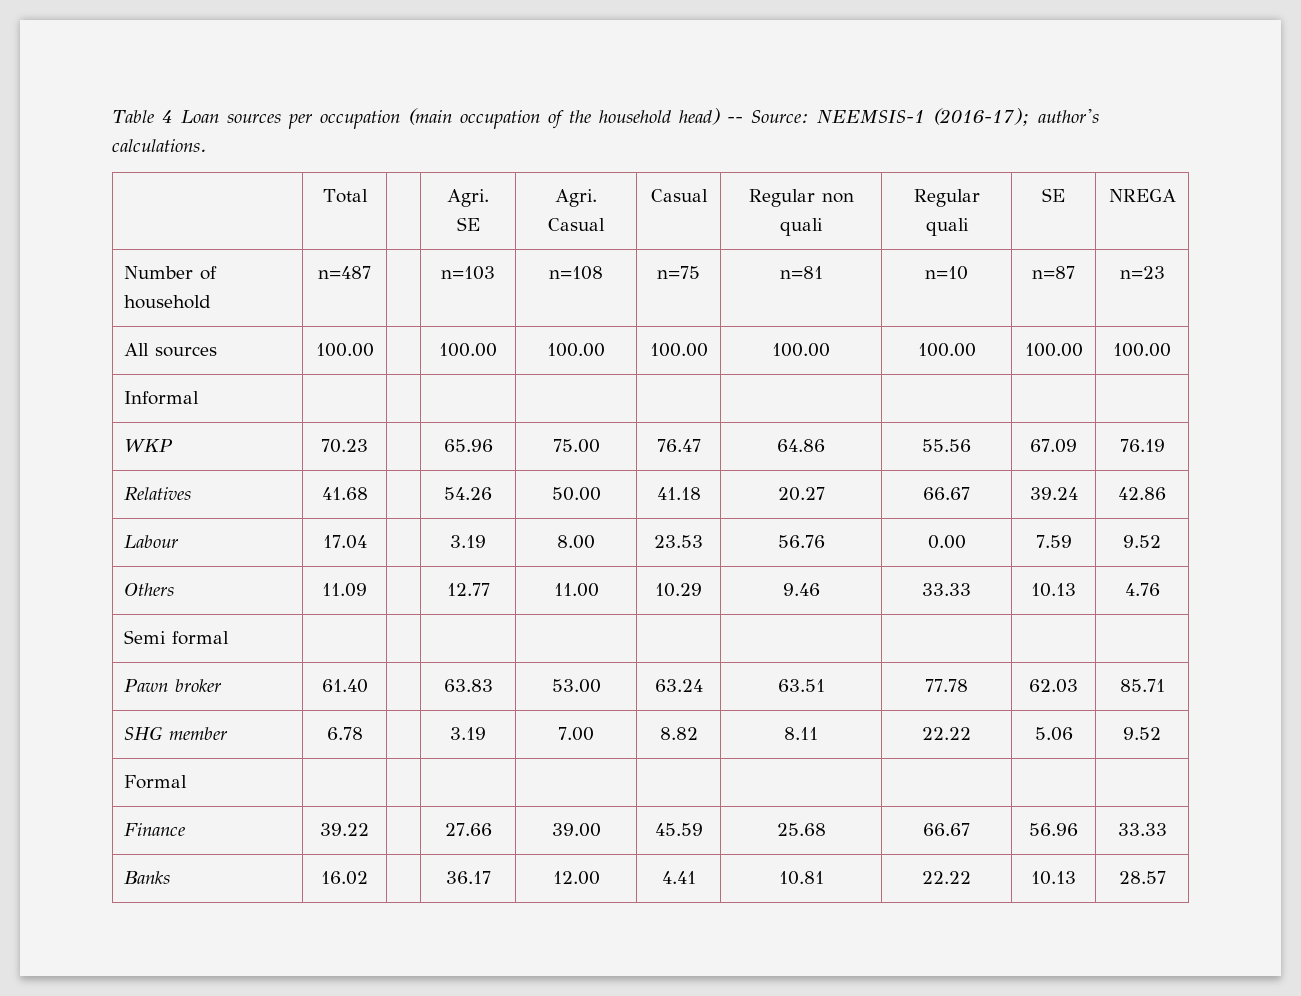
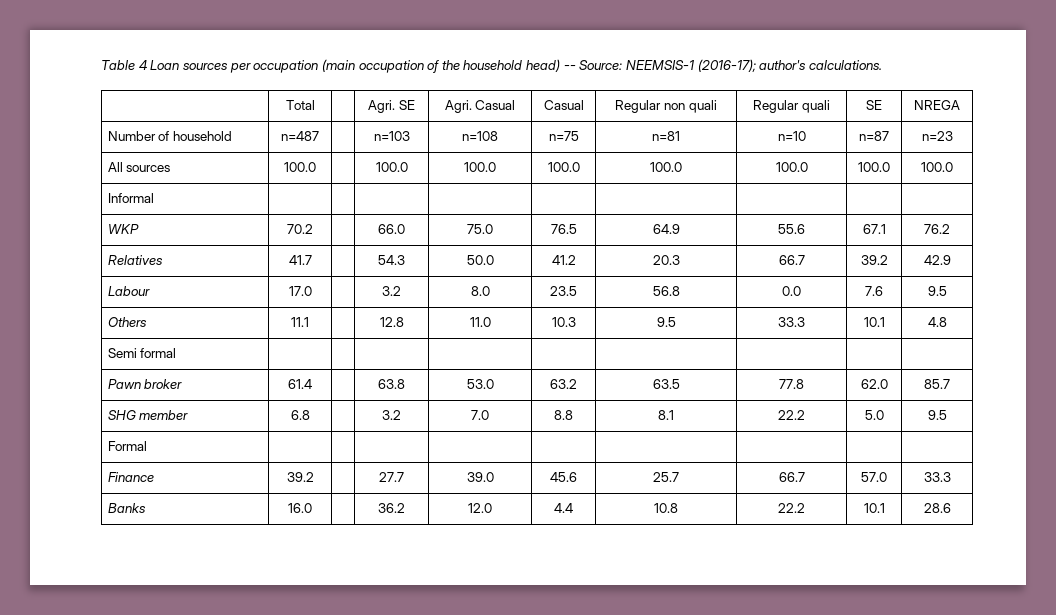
- All sources | 100.00 | | 100.00 | 100.00 | 100.00 | 100.00 | 100.00 | 100.00 | 100.00
+ All sources | 100.0 | | 100.0 | 100.0 | 100.0 | 100.0 | 100.0 | 100.0 | 100.0
  Informal | | | | | | | | |
- WKP | 70.23 | | 65.96 | 75.00 | 76.47 | 64.86 | 55.56 | 67.09 | 76.19
- Relatives | 41.68 | | 54.26 | 50.00 | 41.18 | 20.27 | 66.67 | 39.24 | 42.86
- Labour | 17.04 | | 3.19 | 8.00 | 23.53 | 56.76 | 0.00 | 7.59 | 9.52
- Others | 11.09 | | 12.77 | 11.00 | 10.29 | 9.46 | 33.33 | 10.13 | 4.76
+ WKP | 70.2 | | 66.0 | 75.0 | 76.5 | 64.9 | 55.6 | 67.1 | 76.2
+ Relatives | 41.7 | | 54.3 | 50.0 | 41.2 | 20.3 | 66.7 | 39.2 | 42.9
+ Labour | 17.0 | | 3.2 | 8.0 | 23.5 | 56.8 | 0.0 | 7.6 | 9.5
+ Others | 11.1 | | 12.8 | 11.0 | 10.3 | 9.5 | 33.3 | 10.1 | 4.8
  Semi formal | | | | | | | | |
- Pawn broker | 61.40 | | 63.83 | 53.00 | 63.24 | 63.51 | 77.78 | 62.03 | 85.71
- SHG member | 6.78 | | 3.19 | 7.00 | 8.82 | 8.11 | 22.22 | 5.06 | 9.52
+ Pawn broker | 61.4 | | 63.8 | 53.0 | 63.2 | 63.5 | 77.8 | 62.0 | 85.7
+ SHG member | 6.8 | | 3.2 | 7.0 | 8.8 | 8.1 | 22.2 | 5.0 | 9.5
  Formal | | | | | | | | |
- Finance | 39.22 | | 27.66 | 39.00 | 45.59 | 25.68 | 66.67 | 56.96 | 33.33
- Banks | 16.02 | | 36.17 | 12.00 | 4.41 | 10.81 | 22.22 | 10.13 | 28.57
+ Finance | 39.2 | | 27.7 | 39.0 | 45.6 | 25.7 | 66.7 | 57.0 | 33.3
+ Banks | 16.0 | | 36.2 | 12.0 | 4.4 | 10.8 | 22.2 | 10.1 | 28.6

